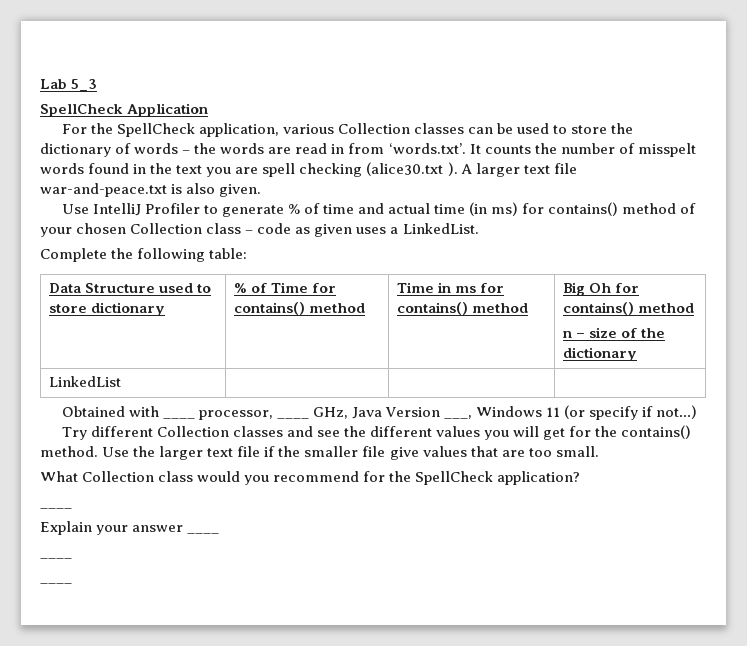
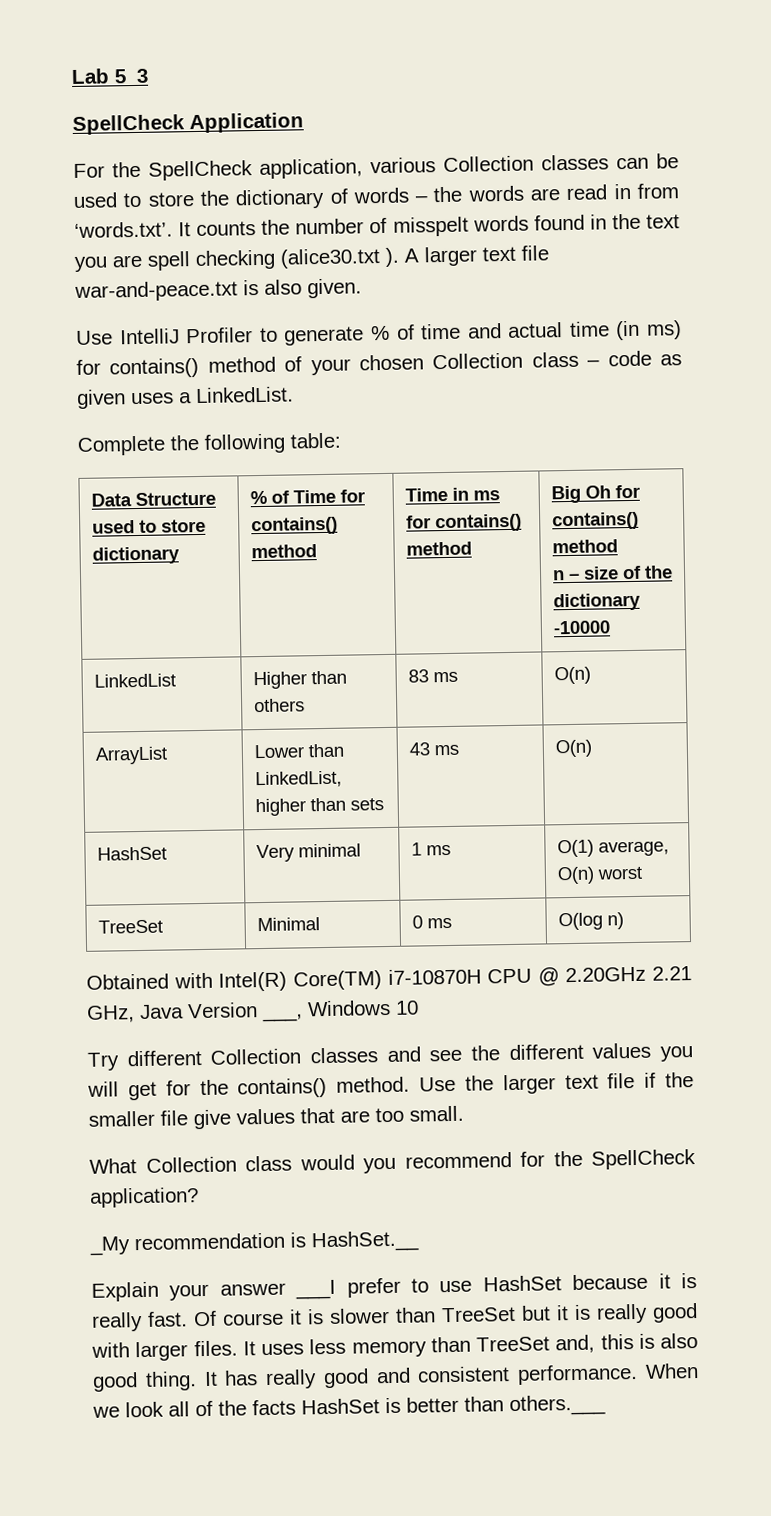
  Data Structure used to store dictionary | % of Time for contains() method | Time in ms for contains() method | Big Oh for contains() method
- n – size of the dictionary
+ n – size of the dictionary -10000
- LinkedList | | |
- Obtained with ____ processor, ____ GHz, Java Version ___, Windows 11 (or specify if not…)
+ LinkedList | Higher than others | 83 ms | O(n)
+ ArrayList | Lower than LinkedList, higher than sets | 43 ms | O(n)
+ HashSet | Very minimal | 1 ms | O(1) average, O(n) worst
+ TreeSet | Minimal | 0 ms | O(log n)
+ Obtained with Intel(R) Core(TM) i7-10870H CPU @ 2.20GHz 2.21 GHz, Java Version ___, Windows 10
  What Collection class would you recommend for the SpellCheck application?
- ____
+ _My recommendation is HashSet.__
- Explain your answer ____
- ____
- ____
+ Explain your answer ___I prefer to use HashSet because it is really fast. Of course it is slower than TreeSet but it is really good with larger files. It uses less memory than TreeSet and, this is also good thing. It has really good and consistent performance. When we look all of the facts HashSet is better than others.___

